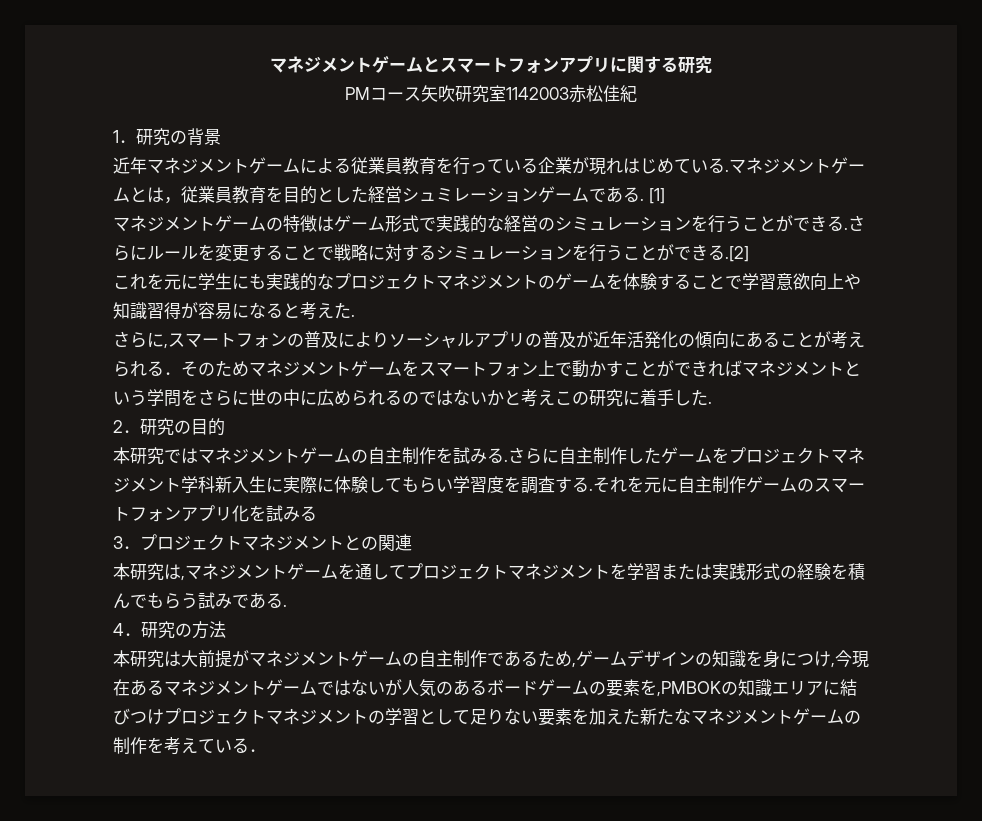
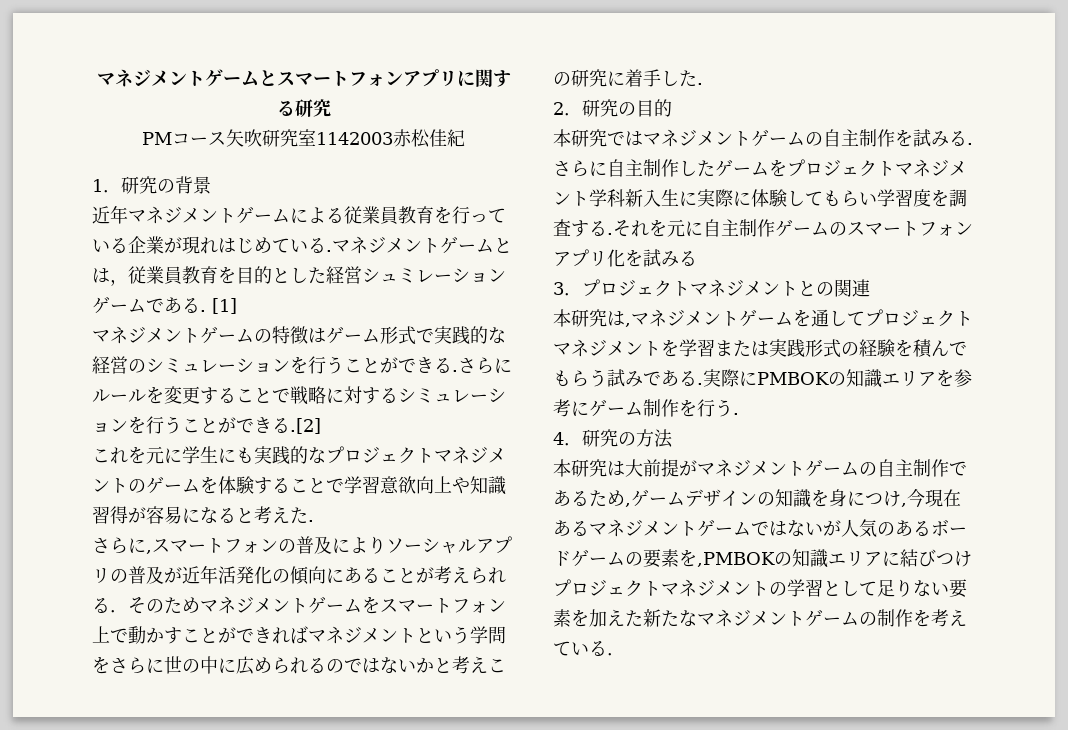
+ 実際にPMBOKの知識エリアを参考にゲーム制作を行う.

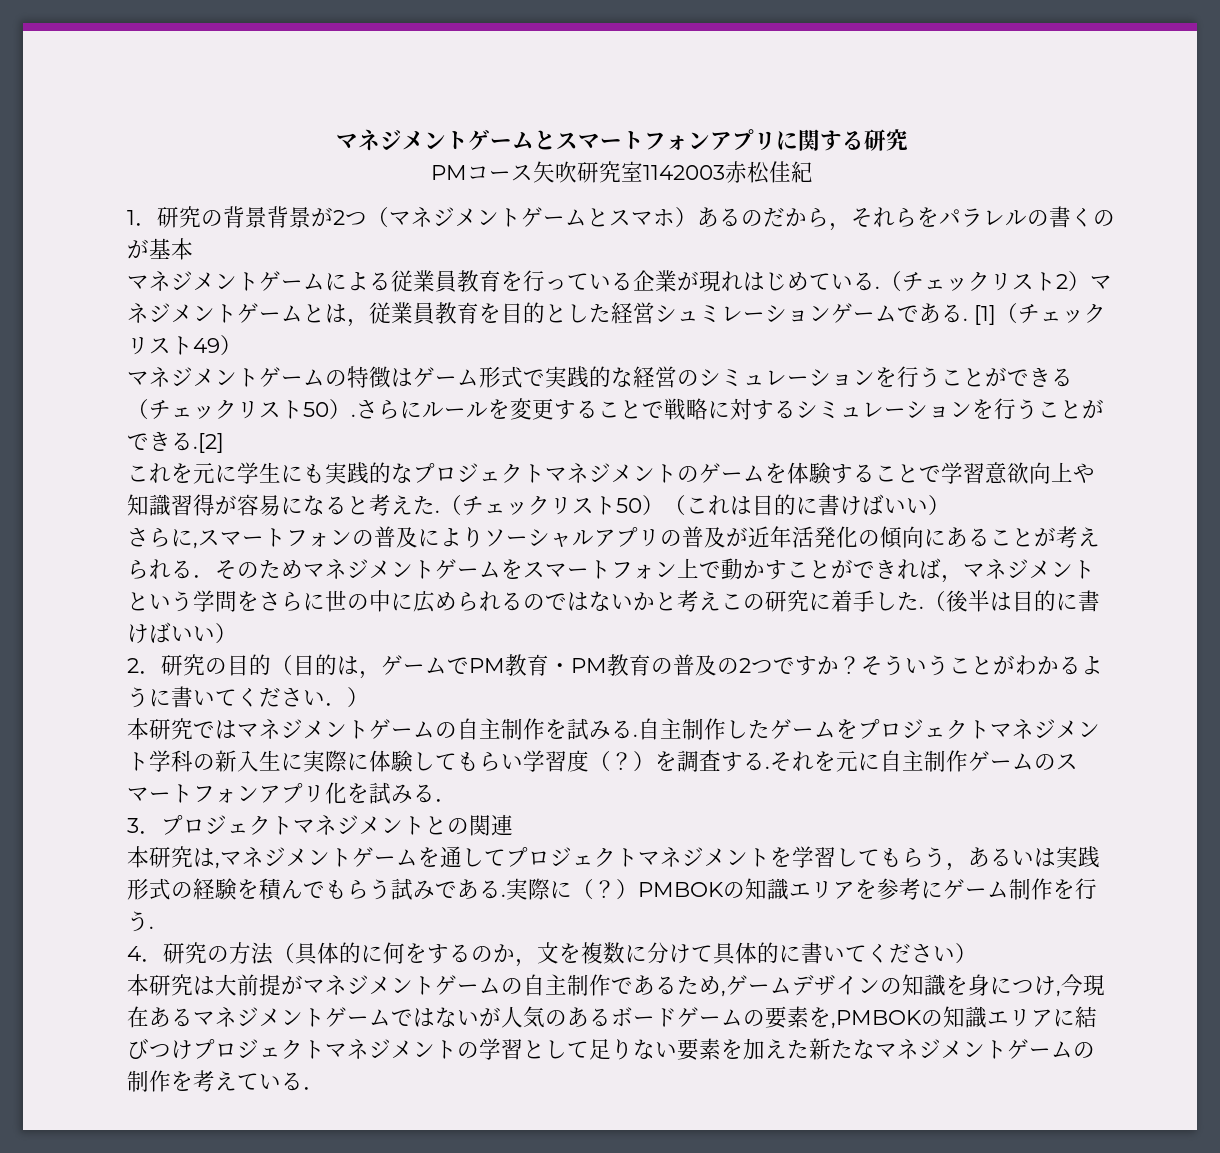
- 1．研究の背景
- 近年マネジメントゲームによる従業員教育を行っている企業が現れはじめている.
+ 1．研究の背景背景が2つ（マネジメントゲームとスマホ）あるのだから，それらをパラレルの書くのが基本
+ マネジメントゲームによる従業員教育を行っている企業が現れはじめている.
- マネジメントゲームとは，従業員教育を目的とした経営シュミレーションゲームである.
+ （チェックリスト2）マネジメントゲームとは，従業員教育を目的とした経営シュミレーションゲームである.
- [1]
+ [1]（チェックリスト49）
- マネジメントゲームの特徴はゲーム形式で実践的な経営のシミュレーションを行うことができる.
+ マネジメントゲームの特徴はゲーム形式で実践的な経営のシミュレーションを行うことができる（チェックリスト50）.
+ （チェックリスト50）（これは目的に書けばいい）
- さらに,スマートフォンの普及によりソーシャルアプリの普及が近年活発化の傾向にあることが考えられる．そのためマネジメントゲームをスマートフォン上で動かすことができればマネジメントという学問をさらに世の中に広められるのではないかと考えこの研究に着手した.
- 2．研究の目的
+ さらに,スマートフォンの普及によりソーシャルアプリの普及が近年活発化の傾向にあることが考えられる．そのためマネジメントゲームをスマートフォン上で動かすことができれば，マネジメントという学問をさらに世の中に広められるのではないかと考えこの研究に着手した.（後半は目的に書けばいい）
+ 2．研究の目的（目的は，ゲームでPM教育・PM教育の普及の2つですか？そういうことがわかるように書いてください．）
- さらに自主制作したゲームをプロジェクトマネジメント学科新入生に実際に体験してもらい学習度を調査する.
+ 自主制作したゲームをプロジェクトマネジメント学科の新入生に実際に体験してもらい学習度（？）を調査する.
- それを元に自主制作ゲームのスマートフォンアプリ化を試みる
+ それを元に自主制作ゲームのスマートフォンアプリ化を試みる．
- 本研究は,マネジメントゲームを通してプロジェクトマネジメントを学習または実践形式の経験を積んでもらう試みである.
+ 本研究は,マネジメントゲームを通してプロジェクトマネジメントを学習してもらう，あるいは実践形式の経験を積んでもらう試みである.
- 実際にPMBOKの知識エリアを参考にゲーム制作を行う.
+ 実際に（？）PMBOKの知識エリアを参考にゲーム制作を行う.
- 4．研究の方法
+ 4．研究の方法（具体的に何をするのか，文を複数に分けて具体的に書いてください）

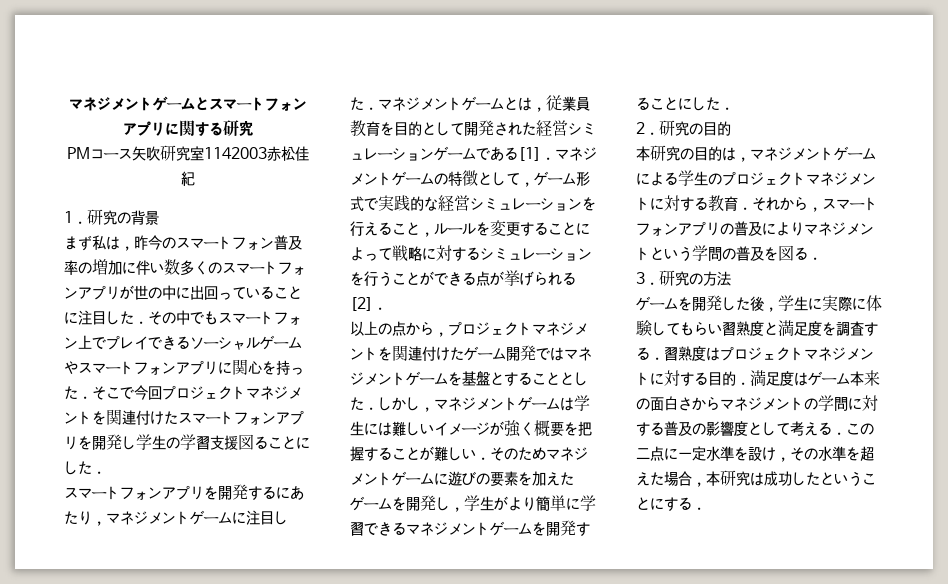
- 1．研究の背景背景が2つ（マネジメントゲームとスマホ）あるのだから，それらをパラレルの書くのが基本
- マネジメントゲームによる従業員教育を行っている企業が現れはじめている.（チェックリスト2）マネジメントゲームとは，従業員教育を目的とした経営シュミレーションゲームである. [1]（チェックリスト49）
- マネジメントゲームの特徴はゲーム形式で実践的な経営のシミュレーションを行うことができる（チェックリスト50）.さらにルールを変更することで戦略に対するシミュレーションを行うことができる.[2]
- これを元に学生にも実践的なプロジェクトマネジメントのゲームを体験することで学習意欲向上や知識習得が容易になると考えた.（チェックリスト50）（これは目的に書けばいい）
- さらに,スマートフォンの普及によりソーシャルアプリの普及が近年活発化の傾向にあることが考えられる．そのためマネジメントゲームをスマートフォン上で動かすことができれば，マネジメントという学問をさらに世の中に広められるのではないかと考えこの研究に着手した.（後半は目的に書けばいい）
- 2．研究の目的（目的は，ゲームでPM教育・PM教育の普及の2つですか？そういうことがわかるように書いてください．）
- 本研究ではマネジメントゲームの自主制作を試みる.自主制作したゲームをプロジェクトマネジメント学科の新入生に実際に体験してもらい学習度（？）を調査する.それを元に自主制作ゲームのスマートフォンアプリ化を試みる．
- 3．プロジェクトマネジメントとの関連
- 本研究は,マネジメントゲームを通してプロジェクトマネジメントを学習してもらう，あるいは実践形式の経験を積んでもらう試みである.実際に（？）PMBOKの知識エリアを参考にゲーム制作を行う.
- 4．研究の方法（具体的に何をするのか，文を複数に分けて具体的に書いてください）
- 本研究は大前提がマネジメントゲームの自主制作であるため,ゲームデザインの知識を身につけ,今現在あるマネジメントゲームではないが人気のあるボードゲームの要素を,PMBOKの知識エリアに結びつけプロジェクトマネジメントの学習として足りない要素を加えた新たなマネジメントゲームの制作を考えている．
+ 1．研究の背景
+ まず私は，昨今のスマートフォン普及率の増加に伴い数多くのスマートフォンアプリが世の中に出回っていることに注目した．その中でもスマートフォン上でプレイできるソーシャルゲームやスマートフォンアプリに関心を持った．そこで今回プロジェクトマネジメントを関連付けたスマートフォンアプリを開発し学生の学習支援図ることにした．
+ スマートフォンアプリを開発するにあたり，マネジメントゲームに注目した．マネジメントゲームとは，従業員教育を目的として開発された経営シミュレーションゲームである[1]．マネジメントゲームの特徴として，ゲーム形式で実践的な経営シミュレーションを行えること，ルールを変更することによって戦略に対するシミュレーションを行うことができる点が挙げられる[2]．
+ 以上の点から，プロジェクトマネジメントを関連付けたゲーム開発ではマネジメントゲームを基盤とすることとした．しかし，マネジメントゲームは学生には難しいイメージが強く概要を把握することが難しい．そのためマネジメントゲームに遊びの要素を加えたゲームを開発し，学生がより簡単に学習できるマネジメントゲームを開発することにした．
+ 2．研究の目的
+ 本研究の目的は，マネジメントゲームによる学生のプロジェクトマネジメントに対する教育．それから，スマートフォンアプリの普及によりマネジメントという学問の普及を図る．
+ 3．研究の方法
+ ゲームを開発した後，学生に実際に体験してもらい習熟度と満足度を調査する．習熟度はプロジェクトマネジメントに対する目的．満足度はゲーム本来の面白さからマネジメントの学問に対する普及の影響度として考える．この二点に一定水準を設け，その水準を超えた場合，本研究は成功したということにする．

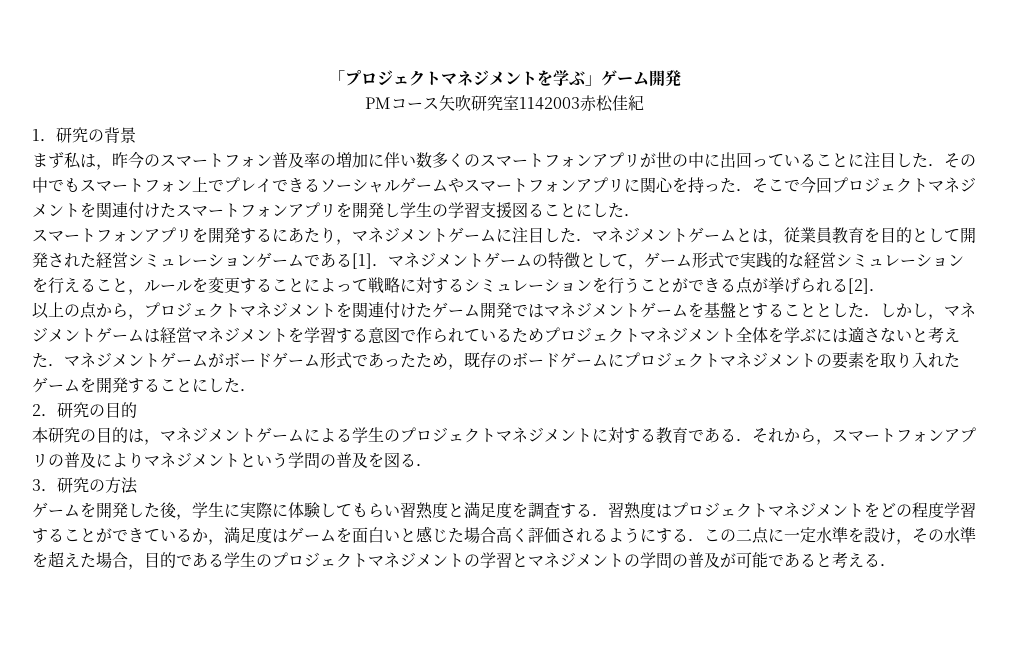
- マネジメントゲームとスマートフォンアプリに関する研究
+ 「プロジェクトマネジメントを学ぶ」ゲーム開発
- 以上の点から，プロジェクトマネジメントを関連付けたゲーム開発ではマネジメントゲームを基盤とすることとした．しかし，マネジメントゲームは学生には難しいイメージが強く概要を把握することが難しい．そのためマネジメントゲームに遊びの要素を加えたゲームを開発し，学生がより簡単に学習できるマネジメントゲームを開発することにした．
+ 以上の点から，プロジェクトマネジメントを関連付けたゲーム開発ではマネジメントゲームを基盤とすることとした．しかし，マネジメントゲームは経営マネジメントを学習する意図で作られているためプロジェクトマネジメント全体を学ぶには適さないと考えた．マネジメントゲームがボードゲーム形式であったため，既存のボードゲームにプロジェクトマネジメントの要素を取り入れたゲームを開発することにした．
- 本研究の目的は，マネジメントゲームによる学生のプロジェクトマネジメントに対する教育．それから，スマートフォンアプリの普及によりマネジメントという学問の普及を図る．
+ 本研究の目的は，マネジメントゲームによる学生のプロジェクトマネジメントに対する教育である．それから，スマートフォンアプリの普及によりマネジメントという学問の普及を図る．
- ゲームを開発した後，学生に実際に体験してもらい習熟度と満足度を調査する．習熟度はプロジェクトマネジメントに対する目的．満足度はゲーム本来の面白さからマネジメントの学問に対する普及の影響度として考える．この二点に一定水準を設け，その水準を超えた場合，本研究は成功したということにする．
+ ゲームを開発した後，学生に実際に体験してもらい習熟度と満足度を調査する．習熟度はプロジェクトマネジメントをどの程度学習することができているか，満足度はゲームを面白いと感じた場合高く評価されるようにする．この二点に一定水準を設け，その水準を超えた場合，目的である学生のプロジェクトマネジメントの学習とマネジメントの学問の普及が可能であると考える．

